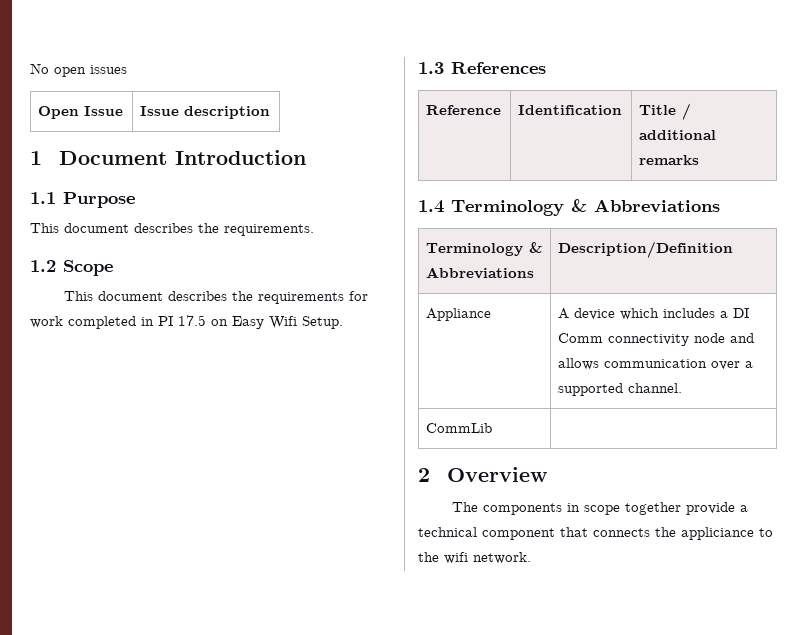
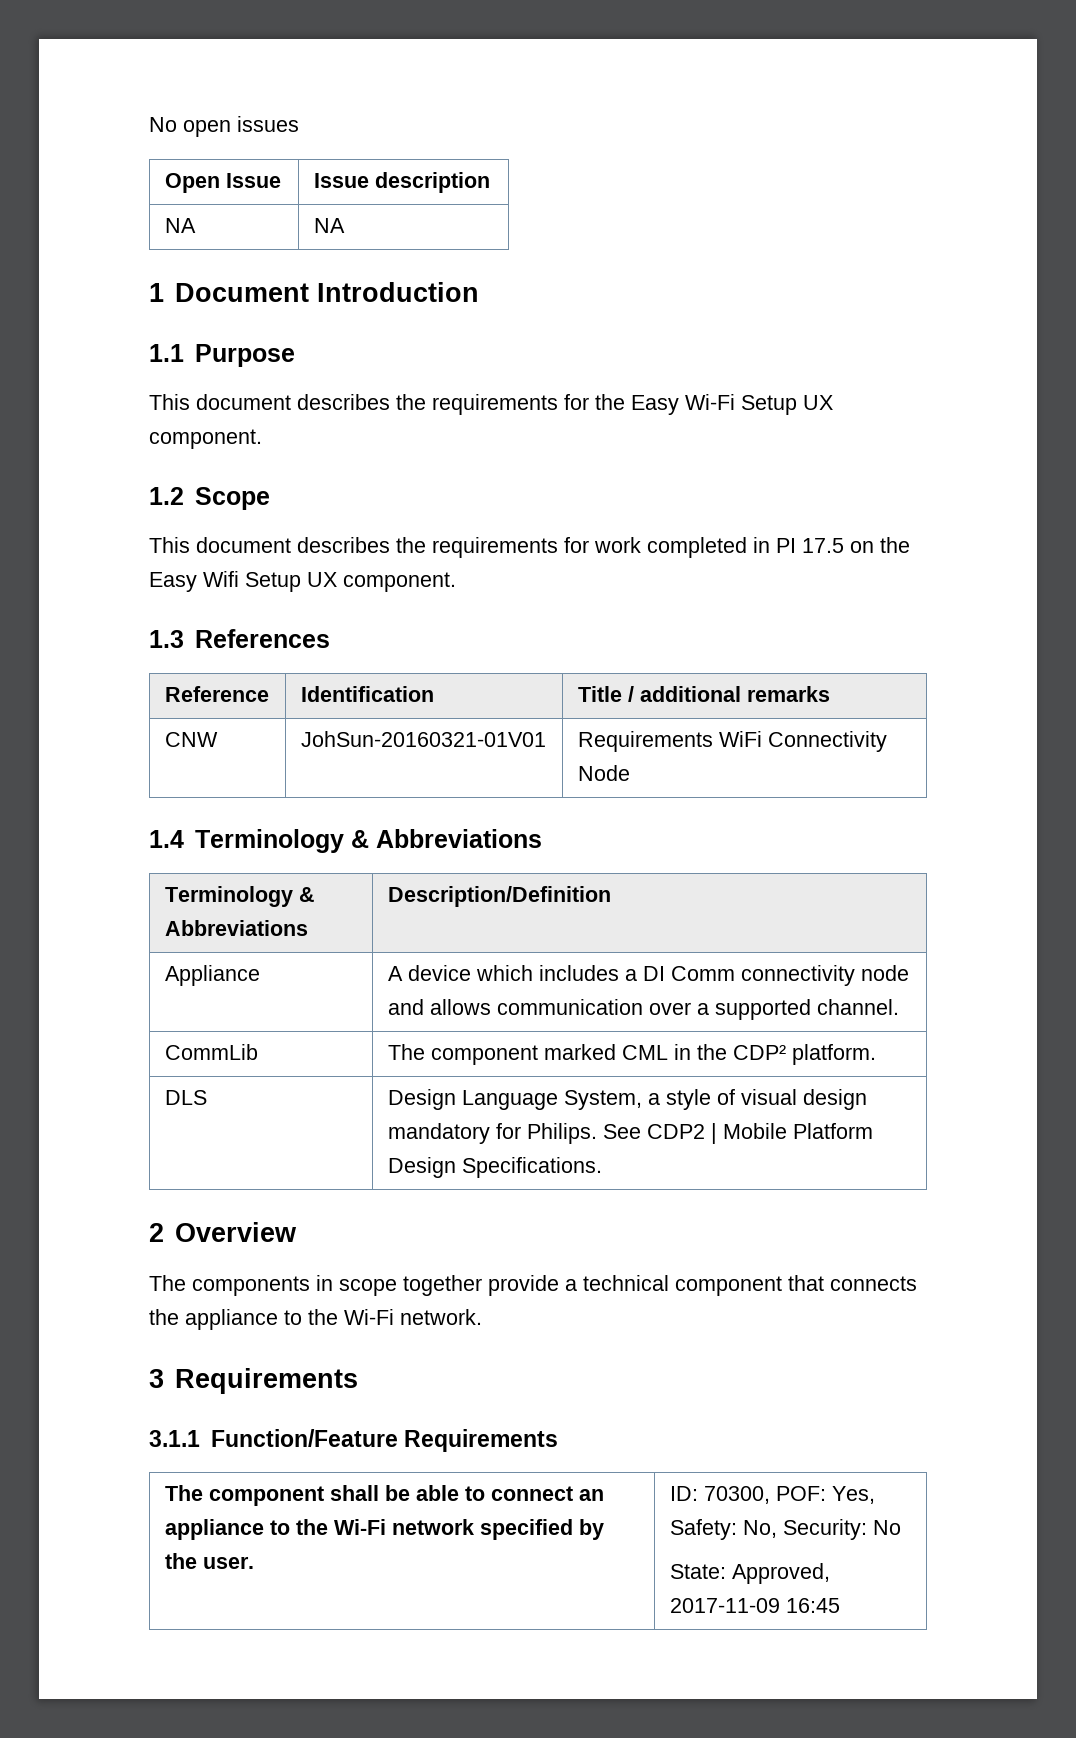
+ NA | NA
- This document describes the requirements.
+ This document describes the requirements for the Easy Wi-Fi Setup UX component.
- This document describes the requirements for work completed in PI 17.5 on Easy Wifi Setup.
+ This document describes the requirements for work completed in PI 17.5 on the Easy Wifi Setup UX component.
+ CNW | JohSun-20160321-01V01 | Requirements WiFi Connectivity Node
- CommLib |
+ CommLib | The component marked CML in the CDP² platform.
+ DLS | Design Language System, a style of visual design mandatory for Philips. See CDP2 | Mobile Platform Design Specifications.
- The components in scope together provide a technical component that connects the appliciance to the wifi network.
+ The components in scope together provide a technical component that connects the appliance to the Wi-Fi network.
+ 3 Requirements
+ 3.1.1 Function/Feature Requirements
+ The component shall be able to connect an appliance to the Wi-Fi network specified by the user. | ID: 70300, POF: Yes, Safety: No, Security: No
+ State: Approved, 2017-11-09 16:45

